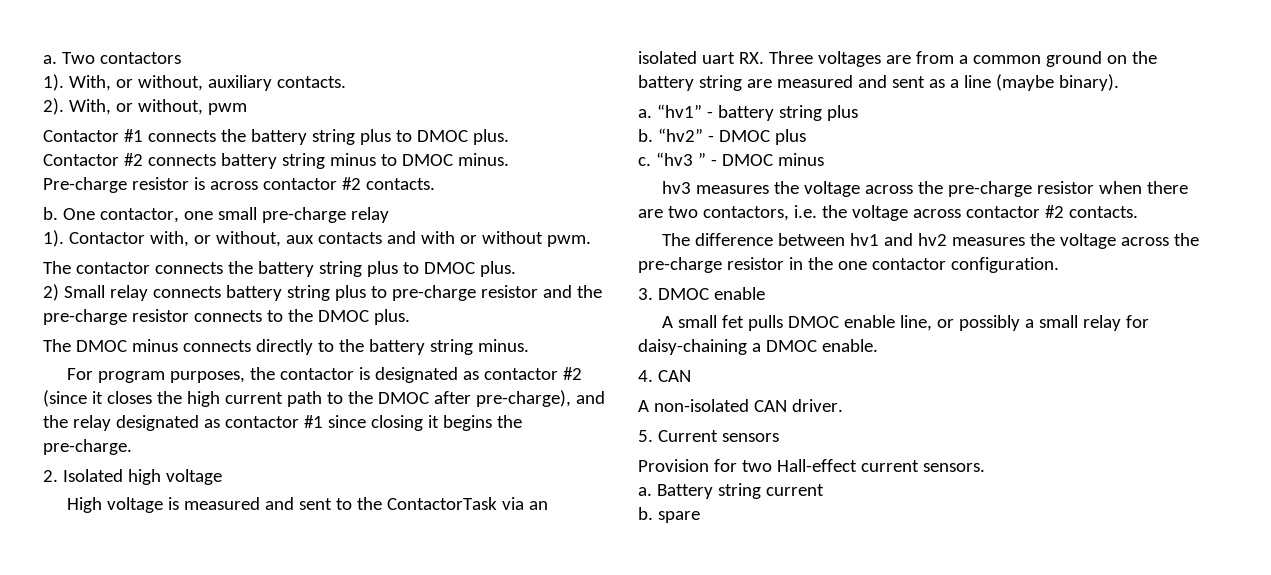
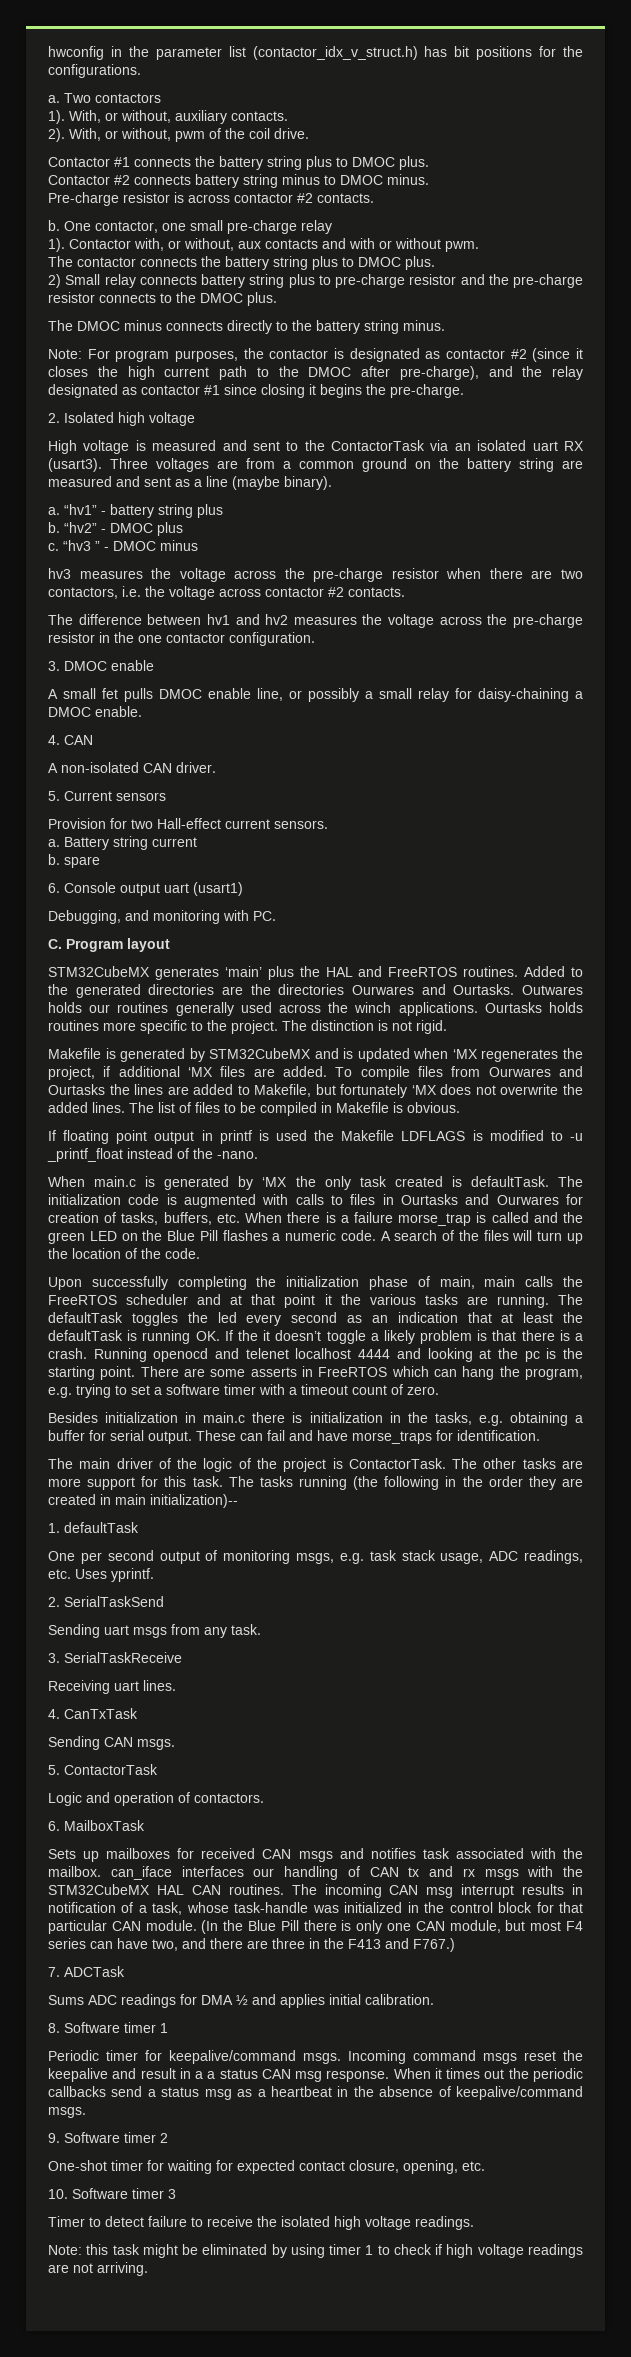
+ hwconfig in the parameter list (contactor_idx_v_struct.h) has bit positions for the configurations.
- With, or without, pwm
+ With, or without, pwm of the coil drive.
- For program purposes, the contactor is designated as contactor #2 (since it closes the high current path to the DMOC after pre-charge), and the relay designated as contactor #1 since closing it begins the pre-charge.
+ Note: For program purposes, the contactor is designated as contactor #2 (since it closes the high current path to the DMOC after pre-charge), and the relay designated as contactor #1 since closing it begins the pre-charge.
- High voltage is measured and sent to the ContactorTask via an isolated uart RX. Three voltages are from a common ground on the battery string are measured and sent as a line (maybe binary).
+ High voltage is measured and sent to the ContactorTask via an isolated uart RX (usart3). Three voltages are from a common ground on the battery string are measured and sent as a line (maybe binary).
+ 6. Console output uart (usart1)
+ Debugging, and monitoring with PC.
+ C. Program layout
+ STM32CubeMX generates ‘main’ plus the HAL and FreeRTOS routines. Added to the generated directories are the directories Ourwares and Ourtasks. Outwares holds our routines generally used across the winch applications. Ourtasks holds routines more specific to the project. The distinction is not rigid.
+ Makefile is generated by STM32CubeMX and is updated when ‘MX regenerates the project, if additional ‘MX files are added. To compile files from Ourwares and Ourtasks the lines are added to Makefile, but fortunately ‘MX does not overwrite the added lines. The list of files to be compiled in Makefile is obvious.
+ If floating point output in printf is used the Makefile LDFLAGS is modified to -u _printf_float instead of the -nano.
+ When main.c is generated by ‘MX the only task created is defaultTask. The initialization code is augmented with calls to files in Ourtasks and Ourwares for creation of tasks, buffers, etc. When there is a failure morse_trap is called and the green LED on the Blue Pill flashes a numeric code. A search of the files will turn up the location of the code.
+ Upon successfully completing the initialization phase of main, main calls the FreeRTOS scheduler and at that point it the various tasks are running. The defaultTask toggles the led every second as an indication that at least the defaultTask is running OK. If the it doesn’t toggle a likely problem is that there is a crash. Running openocd and telenet localhost 4444 and looking at the pc is the starting point. There are some asserts in FreeRTOS which can hang the program, e.g. trying to set a software timer with a timeout count of zero.
+ Besides initialization in main.c there is initialization in the tasks, e.g. obtaining a buffer for serial output. These can fail and have morse_traps for identification.
+ The main driver of the logic of the project is ContactorTask. The other tasks are more support for this task. The tasks running (the following in the order they are created in main initialization)--
+ 1. defaultTask
+ One per second output of monitoring msgs, e.g. task stack usage, ADC readings, etc. Uses yprintf.
+ 2. SerialTaskSend
+ Sending uart msgs from any task.
+ 3. SerialTaskReceive
+ Receiving uart lines.
+ 4. CanTxTask
+ Sending CAN msgs.
+ 5. ContactorTask
+ Logic and operation of contactors.
+ 6. MailboxTask
+ Sets up mailboxes for received CAN msgs and notifies task associated with the mailbox. can_iface interfaces our handling of CAN tx and rx msgs with the STM32CubeMX HAL CAN routines. The incoming CAN msg interrupt results in notification of a task, whose task-handle was initialized in the control block for that particular CAN module. (In the Blue Pill there is only one CAN module, but most F4 series can have two, and there are three in the F413 and F767.)
+ 7. ADCTask
+ Sums ADC readings for DMA ½ and applies initial calibration.
+ 8. Software timer 1
+ Periodic timer for keepalive/command msgs. Incoming command msgs reset the keepalive and result in a a status CAN msg response. When it times out the periodic callbacks send a status msg as a heartbeat in the absence of keepalive/command msgs.
+ 9. Software timer 2
+ One-shot timer for waiting for expected contact closure, opening, etc.
+ 10. Software timer 3
+ Timer to detect failure to receive the isolated high voltage readings.
+ Note: this task might be eliminated by using timer 1 to check if high voltage readings are not arriving.

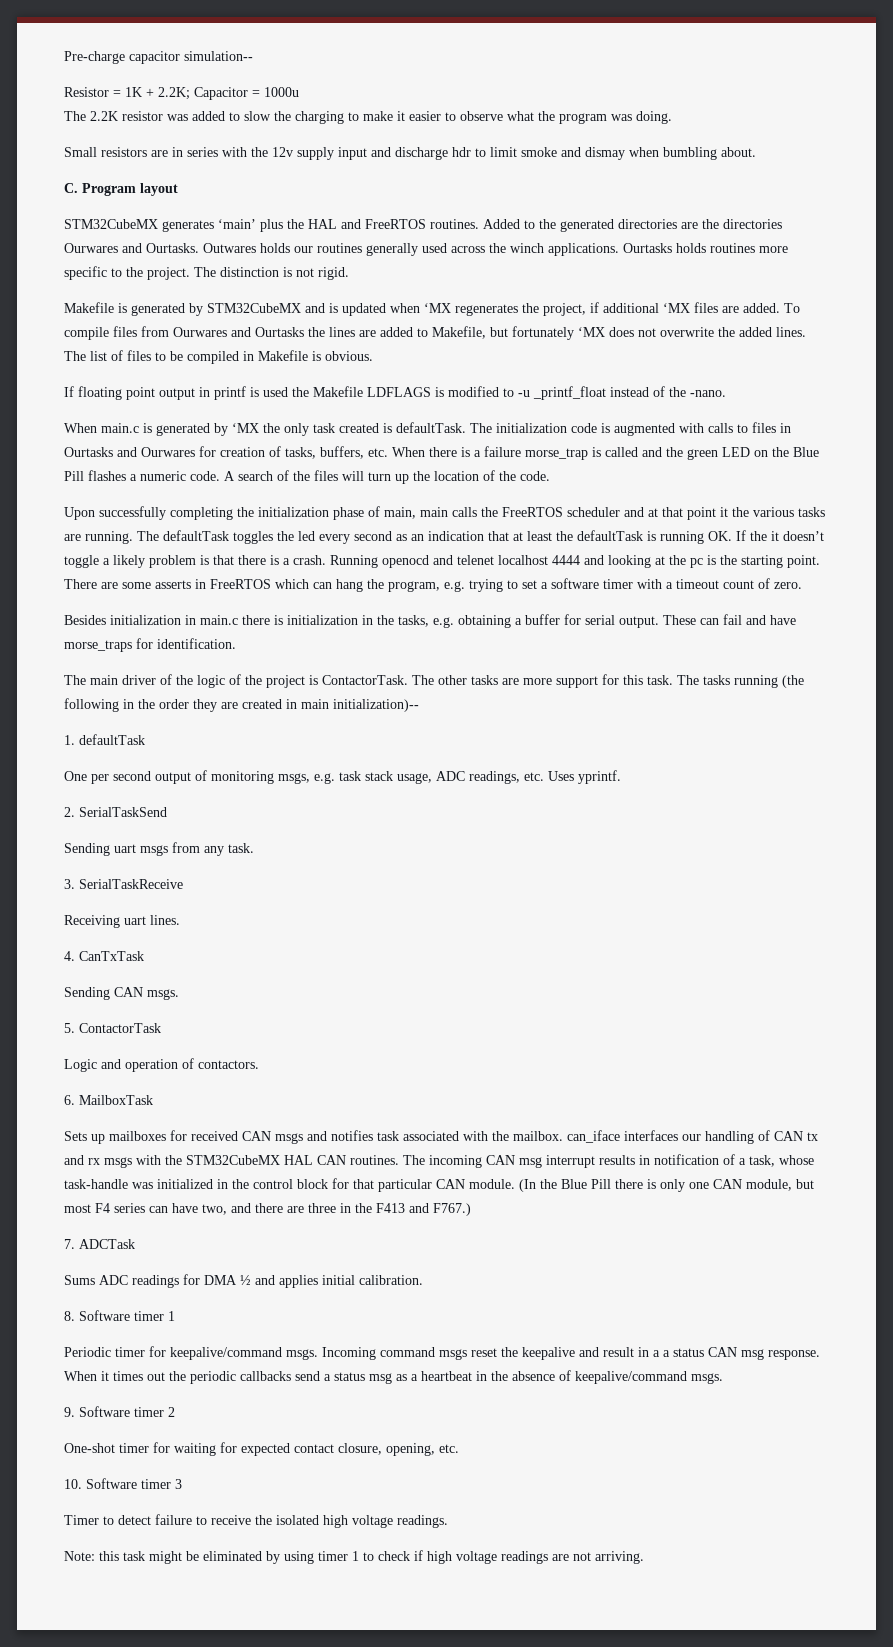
- hwconfig in the parameter list (contactor_idx_v_struct.h) has bit positions for the configurations.
- a. Two contactors
- 1). With, or without, auxiliary contacts.
- 2). With, or without, pwm of the coil drive.
- Contactor #1 connects the battery string plus to DMOC plus.
- Contactor #2 connects battery string minus to DMOC minus.
- Pre-charge resistor is across contactor #2 contacts.
- b. One contactor, one small pre-charge relay
- 1). Contactor with, or without, aux contacts and with or without pwm.
- The contactor connects the battery string plus to DMOC plus.
- 2) Small relay connects battery string plus to pre-charge resistor and the pre-charge resistor connects to the DMOC plus.
- The DMOC minus connects directly to the battery string minus.
- Note: For program purposes, the contactor is designated as contactor #2 (since it closes the high current path to the DMOC after pre-charge), and the relay designated as contactor #1 since closing it begins the pre-charge.
- 2. Isolated high voltage
- High voltage is measured and sent to the ContactorTask via an isolated uart RX (usart3). Three voltages are from a common ground on the battery string are measured and sent as a line (maybe binary).
- a. “hv1” - battery string plus
- b. “hv2” - DMOC plus
- c. “hv3 ” - DMOC minus
- hv3 measures the voltage across the pre-charge resistor when there are two contactors, i.e. the voltage across contactor #2 contacts.
- The difference between hv1 and hv2 measures the voltage across the pre-charge resistor in the one contactor configuration.
- 3. DMOC enable
- A small fet pulls DMOC enable line, or possibly a small relay for daisy-chaining a DMOC enable.
- 4. CAN
- A non-isolated CAN driver.
- 5. Current sensors
- Provision for two Hall-effect current sensors.
- a. Battery string current
- b. spare
- 6. Console output uart (usart1)
- Debugging, and monitoring with PC.
+ Pre-charge capacitor simulation--
+ Resistor = 1K + 2.2K; Capacitor = 1000u
+ The 2.2K resistor was added to slow the charging to make it easier to observe what the program was doing.
+ Small resistors are in series with the 12v supply input and discharge hdr to limit smoke and dismay when bumbling about.

